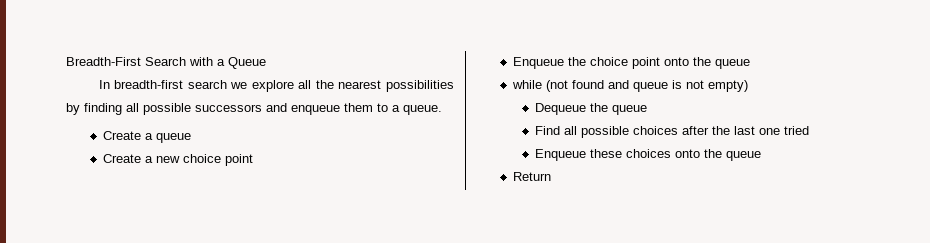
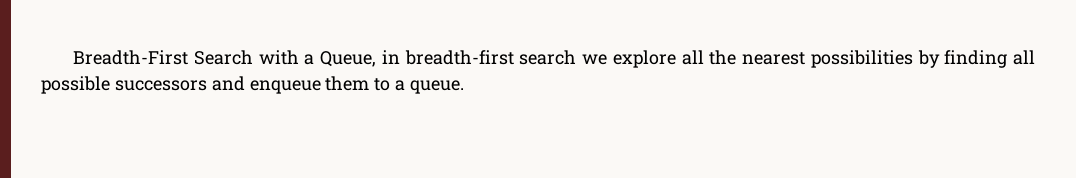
- Breadth-First Search with a Queue
- In breadth-first search we explore all the nearest possibilities by finding all possible successors and enqueue them to a queue.
+ Breadth-First Search with a Queue, in breadth-first search we explore all the nearest possibilities by finding all possible successors and enqueue them to a queue.
- Create a queue
- Create a new choice point
- Enqueue the choice point onto the queue
- while (not found and queue is not empty)
- Dequeue the queue
- Find all possible choices after the last one tried
- Enqueue these choices onto the queue
- Return

